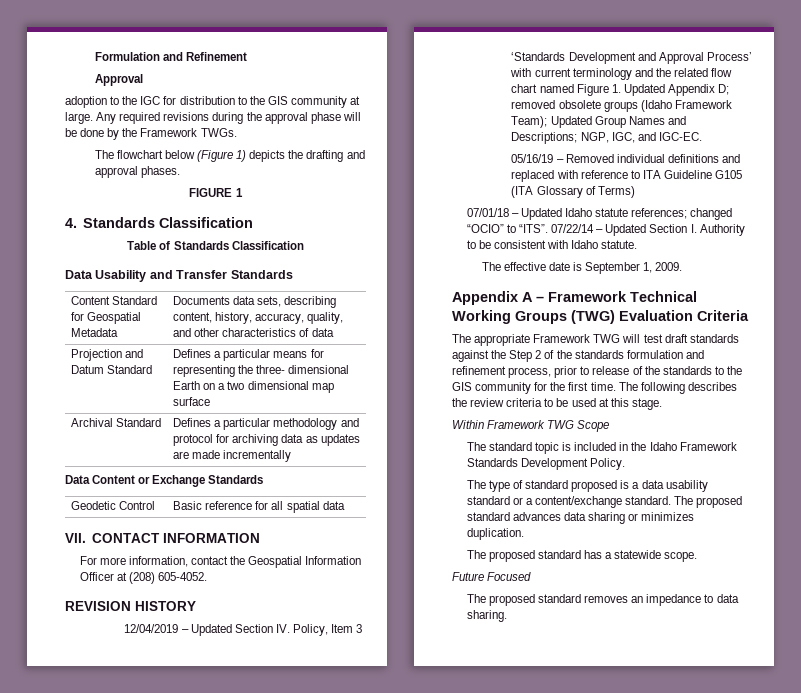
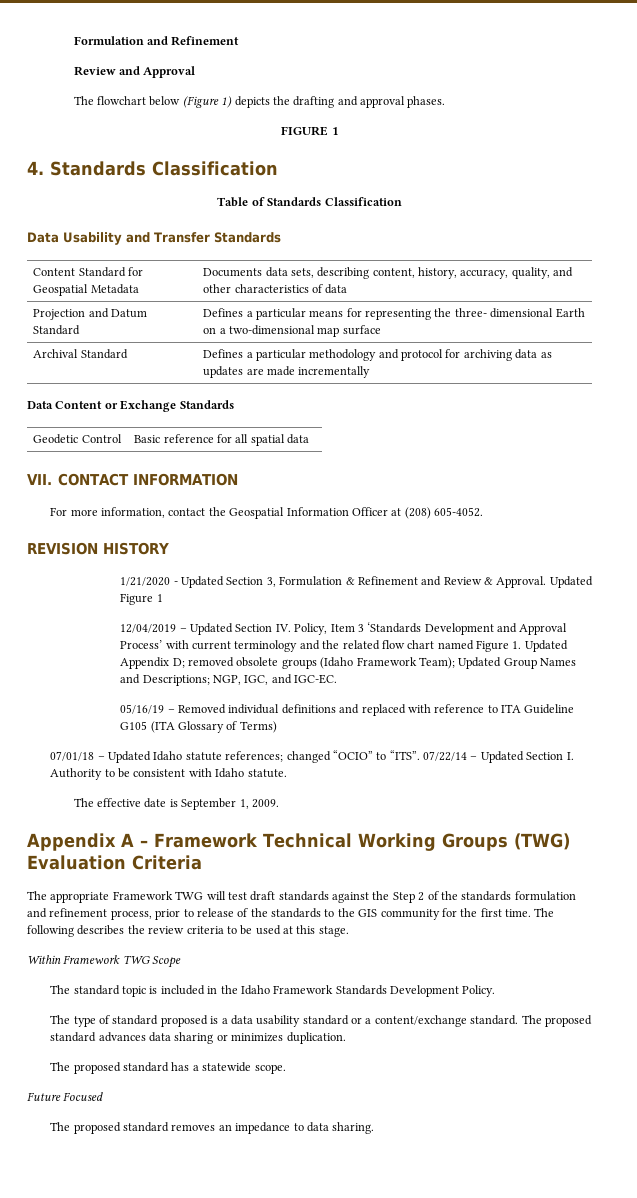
  Formulation and Refinement
- Approval
- adoption to the IGC for distribution to the GIS community at large. Any required revisions during the approval phase will be done by the Framework TWGs.
+ Review and Approval
- Projection and Datum Standard | Defines a particular means for representing the three- dimensional Earth on a two dimensional map surface
+ Projection and Datum Standard | Defines a particular means for representing the three- dimensional Earth on a two-dimensional map surface
+ 1/21/2020 - Updated Section 3, Formulation & Refinement and Review & Approval. Updated Figure 1

